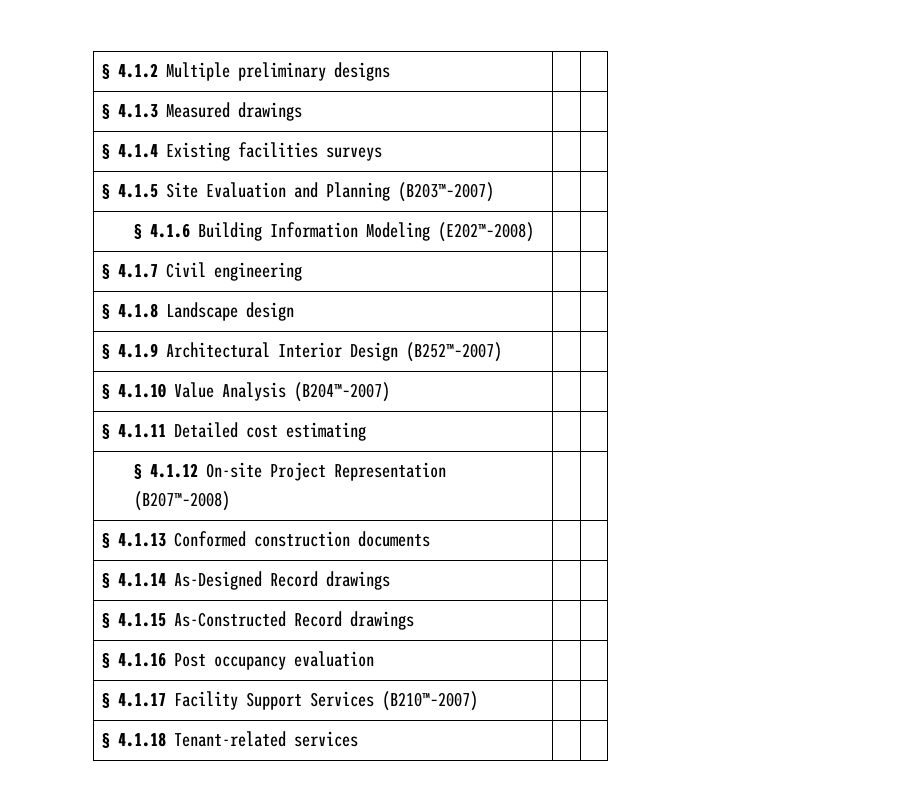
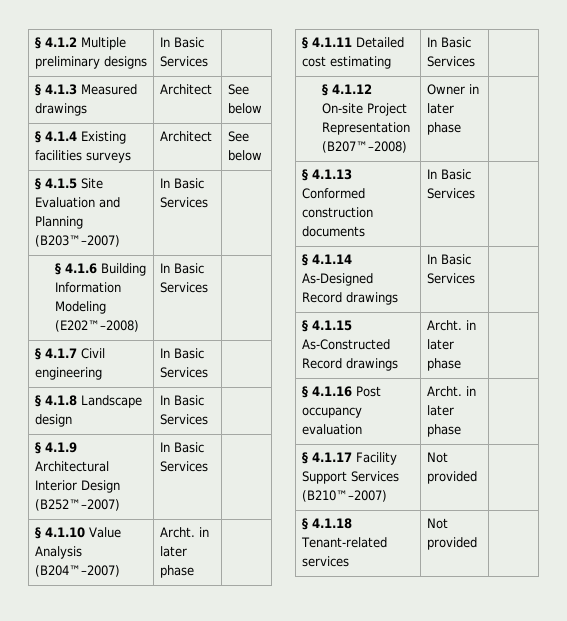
- § 4.1.2 Multiple preliminary designs | |
+ § 4.1.2 Multiple preliminary designs | In Basic Services |
- § 4.1.3 Measured drawings | |
+ § 4.1.3 Measured drawings | Architect | See below
- § 4.1.4 Existing facilities surveys | |
+ § 4.1.4 Existing facilities surveys | Architect | See below
- § 4.1.5 Site Evaluation and Planning (B203™–2007) | |
+ § 4.1.5 Site Evaluation and Planning (B203™–2007) | In Basic Services |
- § 4.1.6 Building Information Modeling (E202™–2008) | |
+ § 4.1.6 Building Information Modeling (E202™–2008) | In Basic Services |
- § 4.1.7 Civil engineering | |
+ § 4.1.7 Civil engineering | In Basic Services |
- § 4.1.8 Landscape design | |
+ § 4.1.8 Landscape design | In Basic Services |
- § 4.1.9 Architectural Interior Design (B252™–2007) | |
+ § 4.1.9 Architectural Interior Design (B252™–2007) | In Basic Services |
- § 4.1.10 Value Analysis (B204™–2007) | |
+ § 4.1.10 Value Analysis (B204™–2007) | Archt. in later phase |
- § 4.1.11 Detailed cost estimating | |
+ § 4.1.11 Detailed cost estimating | In Basic Services |
- § 4.1.12 On-site Project Representation (B207™–2008) | |
+ § 4.1.12 On-site Project Representation (B207™–2008) | Owner in later phase |
- § 4.1.13 Conformed construction documents | |
+ § 4.1.13 Conformed construction documents | In Basic Services |
- § 4.1.14 As-Designed Record drawings | |
+ § 4.1.14 As-Designed Record drawings | In Basic Services |
- § 4.1.15 As-Constructed Record drawings | |
+ § 4.1.15 As-Constructed Record drawings | Archt. in later phase |
- § 4.1.16 Post occupancy evaluation | |
+ § 4.1.16 Post occupancy evaluation | Archt. in later phase |
- § 4.1.17 Facility Support Services (B210™–2007) | |
+ § 4.1.17 Facility Support Services (B210™–2007) | Not provided |
- § 4.1.18 Tenant-related services | |
+ § 4.1.18 Tenant-related services | Not provided |

